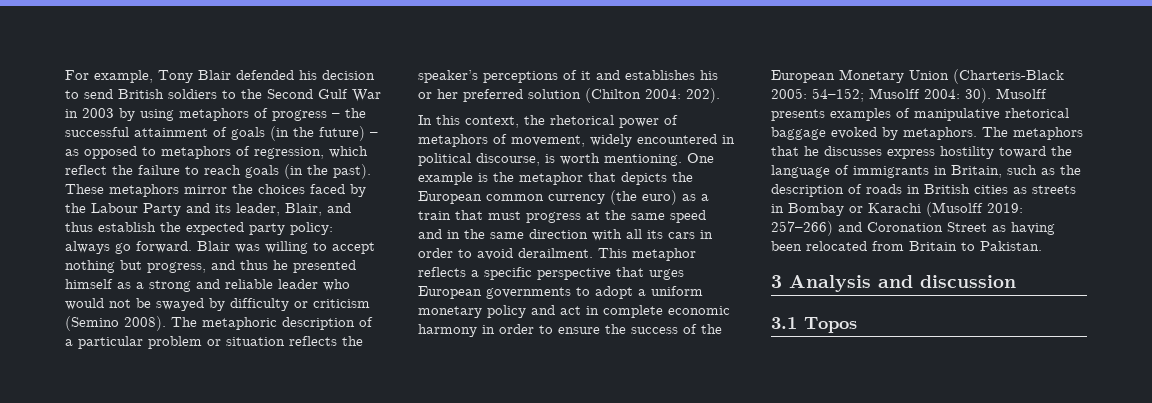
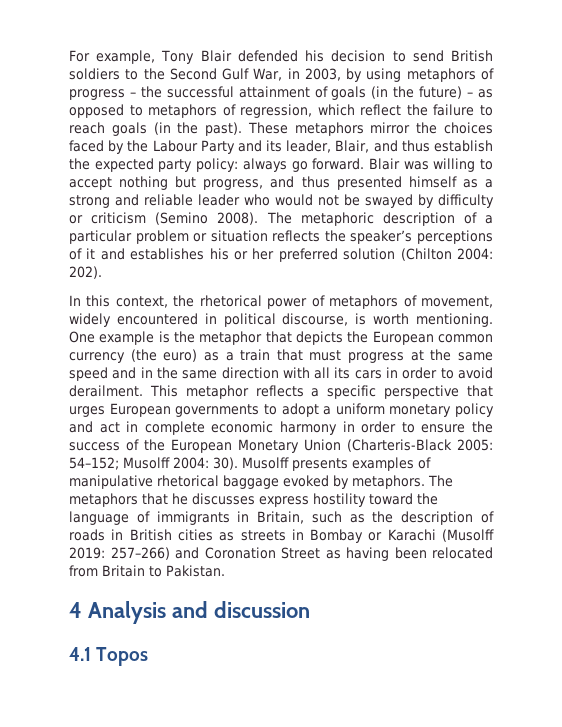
- For example, Tony Blair defended his decision to send British soldiers to the Second Gulf War in 2003 by using metaphors of progress – the successful attainment of goals (in the future) – as opposed to metaphors of regression, which reflect the failure to reach goals (in the past).
+ For example, Tony Blair defended his decision to send British soldiers to the Second Gulf War, in 2003, by using metaphors of progress – the successful attainment of goals (in the future) – as opposed to metaphors of regression, which reflect the failure to reach goals (in the past).
- Blair was willing to accept nothing but progress, and thus he presented himself as a strong and reliable leader who would not be swayed by difficulty or criticism (Semino 2008).
+ Blair was willing to accept nothing but progress, and thus presented himself as a strong and reliable leader who would not be swayed by difficulty or criticism (Semino 2008).
- 3 Analysis and discussion
+ 4 Analysis and discussion
- 3.1 Topos
+ 4.1 Topos

